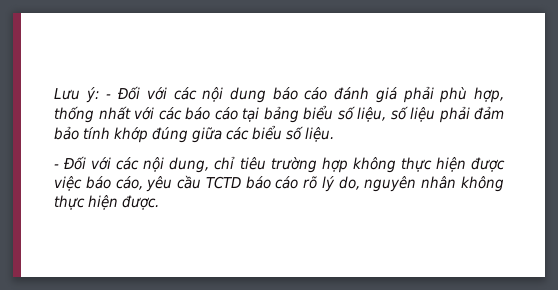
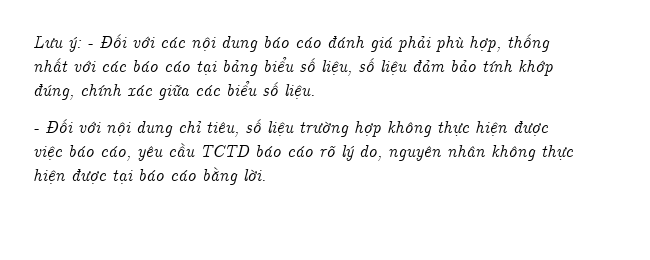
- Lưu ý: - Đối với các nội dung báo cáo đánh giá phải phù hợp, thống nhất với các báo cáo tại bảng biểu số liệu, số liệu phải đảm bảo tính khớp đúng giữa các biểu số liệu.
+ Lưu ý: - Đối với các nội dung báo cáo đánh giá phải phù hợp, thống nhất với các báo cáo tại bảng biểu số liệu, số liệu đảm bảo tính khớp đúng, chính xác giữa các biểu số liệu.
- - Đối với các nội dung, chỉ tiêu trường hợp không thực hiện được việc báo cáo, yêu cầu TCTD báo cáo rõ lý do, nguyên nhân không thực hiện được.
+ - Đối với nội dung chỉ tiêu, số liệu trường hợp không thực hiện được việc báo cáo, yêu cầu TCTD báo cáo rõ lý do, nguyên nhân không thực hiện được tại báo cáo bằng lời.

